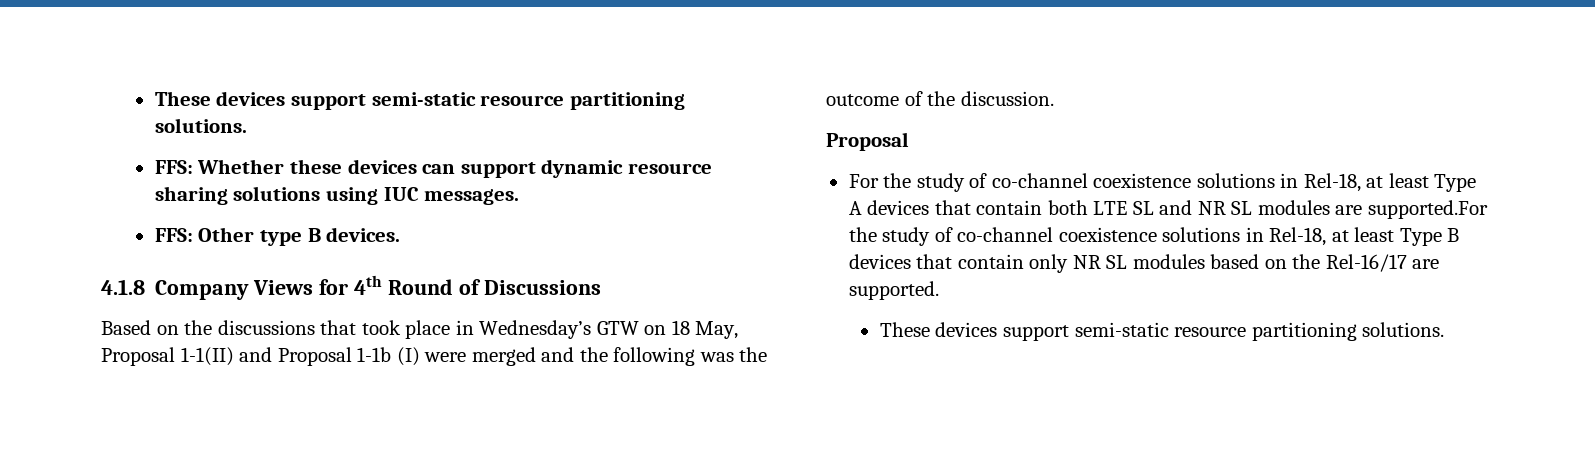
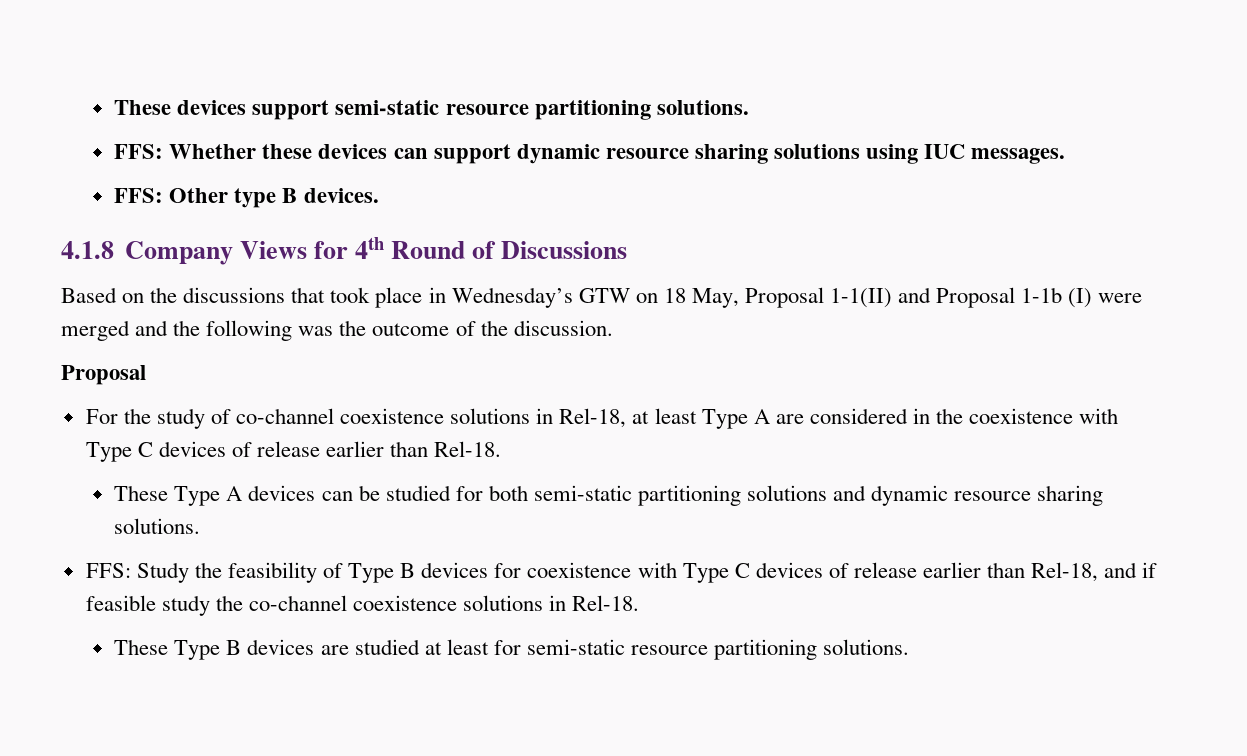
- For the study of co-channel coexistence solutions in Rel-18, at least Type A devices that contain both LTE SL and NR SL modules are supported.For the study of co-channel coexistence solutions in Rel-18, at least Type B devices that contain only NR SL modules based on the Rel-16/17 are supported.
- These devices support semi-static resource partitioning solutions.
+ For the study of co-channel coexistence solutions in Rel-18, at least Type A are considered in the coexistence with Type C devices of release earlier than Rel-18.
+ These Type A devices can be studied for both semi-static partitioning solutions and dynamic resource sharing solutions.
+ FFS: Study the feasibility of Type B devices for coexistence with Type C devices of release earlier than Rel-18, and if feasible study the co-channel coexistence solutions in Rel-18.
+ These Type B devices are studied at least for semi-static resource partitioning solutions.

